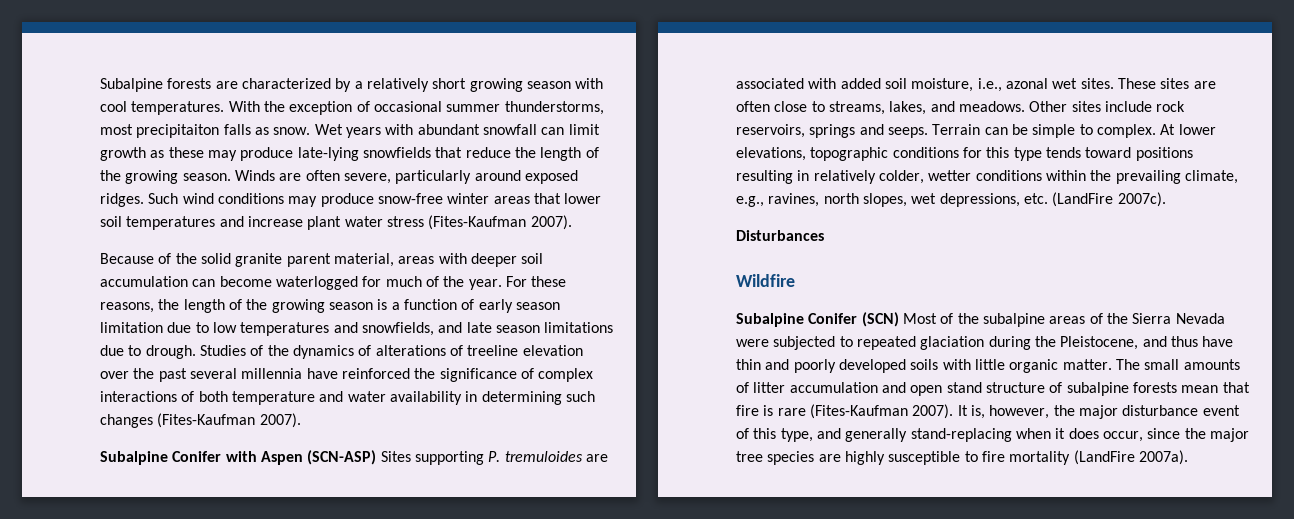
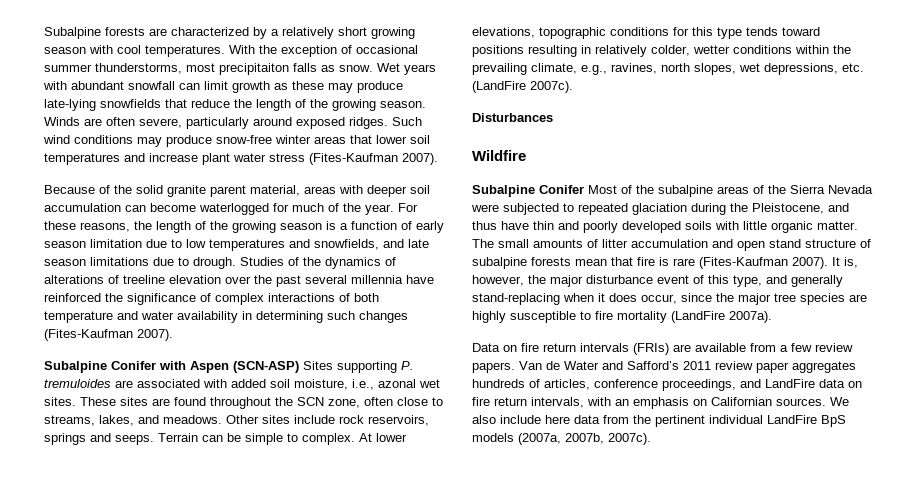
- These sites are often close to streams, lakes, and meadows.
+ These sites are found throughout the SCN zone, often close to streams, lakes, and meadows.
- Subalpine Conifer (SCN) Most of the subalpine areas of the Sierra Nevada were subjected to repeated glaciation during the Pleistocene, and thus have thin and poorly developed soils with little organic matter.
+ Subalpine Conifer Most of the subalpine areas of the Sierra Nevada were subjected to repeated glaciation during the Pleistocene, and thus have thin and poorly developed soils with little organic matter.
+ Data on fire return intervals (FRIs) are available from a few review papers. Van de Water and Safford’s 2011 review paper aggregates hundreds of articles, conference proceedings, and LandFire data on fire return intervals, with an emphasis on Californian sources. We also include here data from the pertinent individual LandFire BpS models (2007a, 2007b, 2007c).

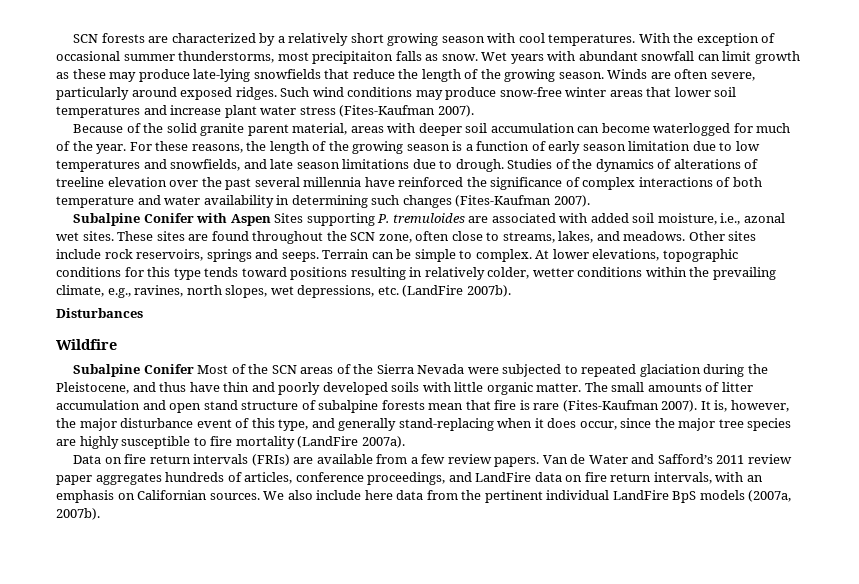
- Subalpine forests are characterized by a relatively short growing season with cool temperatures.
+ SCN forests are characterized by a relatively short growing season with cool temperatures.
- Subalpine Conifer with Aspen (SCN-ASP) Sites supporting P. tremuloides are associated with added soil moisture, i.e., azonal wet sites.
+ Subalpine Conifer with Aspen Sites supporting P. tremuloides are associated with added soil moisture, i.e., azonal wet sites.
- At lower elevations, topographic conditions for this type tends toward positions resulting in relatively colder, wetter conditions within the prevailing climate, e.g., ravines, north slopes, wet depressions, etc. (LandFire 2007c).
+ At lower elevations, topographic conditions for this type tends toward positions resulting in relatively colder, wetter conditions within the prevailing climate, e.g., ravines, north slopes, wet depressions, etc. (LandFire 2007b).
- Subalpine Conifer Most of the subalpine areas of the Sierra Nevada were subjected to repeated glaciation during the Pleistocene, and thus have thin and poorly developed soils with little organic matter.
+ Subalpine Conifer Most of the SCN areas of the Sierra Nevada were subjected to repeated glaciation during the Pleistocene, and thus have thin and poorly developed soils with little organic matter.
- We also include here data from the pertinent individual LandFire BpS models (2007a, 2007b, 2007c).
+ We also include here data from the pertinent individual LandFire BpS models (2007a, 2007b).

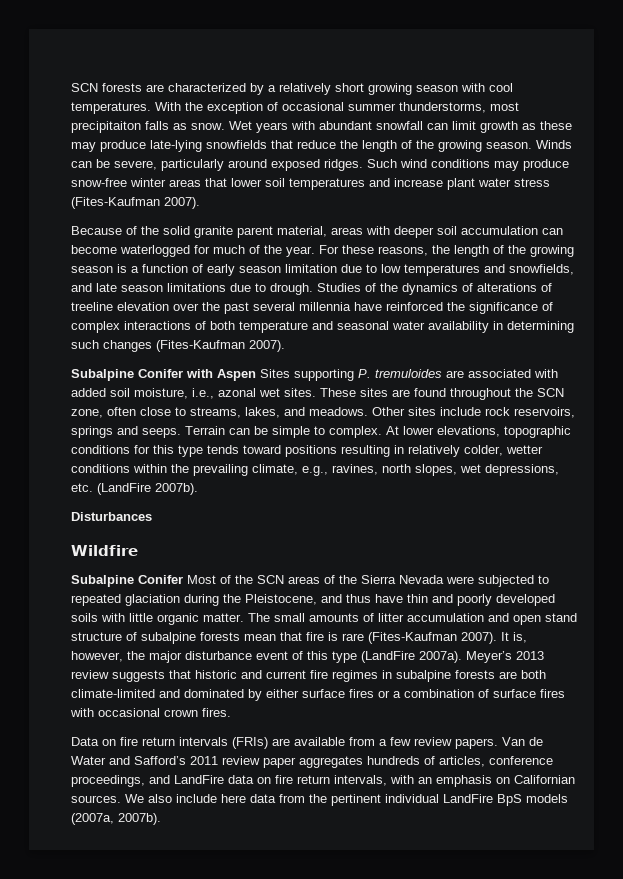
- Winds are often severe, particularly around exposed ridges.
+ Winds can be severe, particularly around exposed ridges.
- Studies of the dynamics of alterations of treeline elevation over the past several millennia have reinforced the significance of complex interactions of both temperature and water availability in determining such changes (Fites-Kaufman 2007).
+ Studies of the dynamics of alterations of treeline elevation over the past several millennia have reinforced the significance of complex interactions of both temperature and seasonal water availability in determining such changes (Fites-Kaufman 2007).
- It is, however, the major disturbance event of this type, and generally stand-replacing when it does occur, since the major tree species are highly susceptible to fire mortality (LandFire 2007a).
+ It is, however, the major disturbance event of this type (LandFire 2007a). Meyer’s 2013 review suggests that historic and current fire regimes in subalpine forests are both climate-limited and dominated by either surface fires or a combination of surface fires with occasional crown fires.

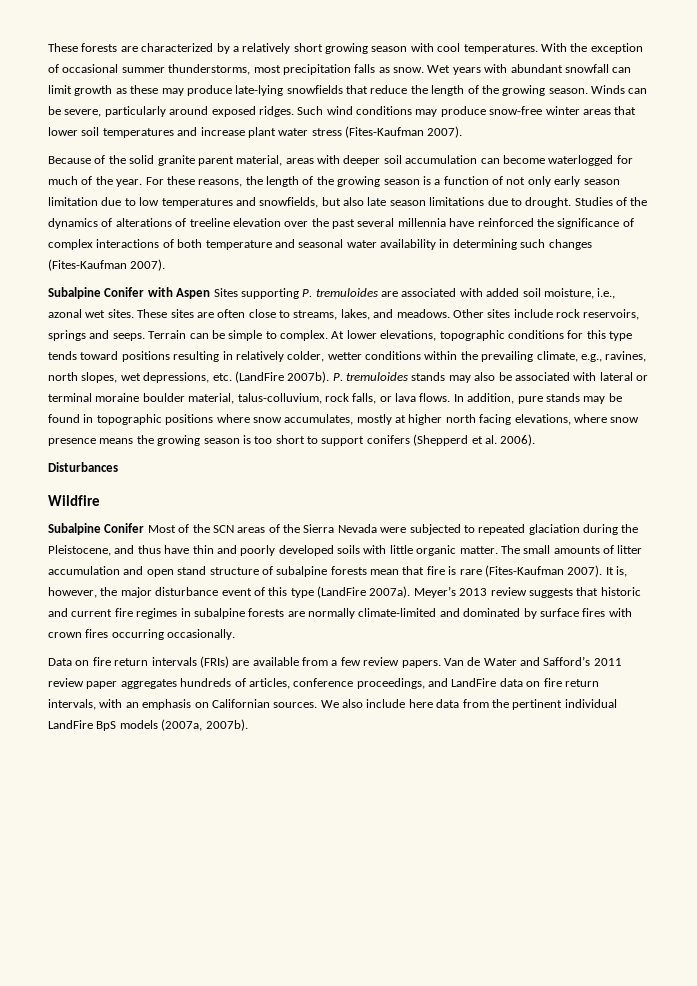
- SCN forests are characterized by a relatively short growing season with cool temperatures.
+ These forests are characterized by a relatively short growing season with cool temperatures.
- With the exception of occasional summer thunderstorms, most precipitaiton falls as snow.
+ With the exception of occasional summer thunderstorms, most precipitation falls as snow.
- For these reasons, the length of the growing season is a function of early season limitation due to low temperatures and snowfields, and late season limitations due to drough.
+ For these reasons, the length of the growing season is a function of not only early season limitation due to low temperatures and snowfields, but also late season limitations due to drought.
- These sites are found throughout the SCN zone, often close to streams, lakes, and meadows.
+ These sites are often close to streams, lakes, and meadows.
+ P. tremuloides stands may also be associated with lateral or terminal moraine boulder material, talus-colluvium, rock falls, or lava flows. In addition, pure stands may be found in topographic positions where snow accumulates, mostly at higher north facing elevations, where snow presence means the growing season is too short to support conifers (Shepperd et al. 2006).
- Meyer’s 2013 review suggests that historic and current fire regimes in subalpine forests are both climate-limited and dominated by either surface fires or a combination of surface fires with occasional crown fires.
+ Meyer’s 2013 review suggests that historic and current fire regimes in subalpine forests are normally climate-limited and dominated by surface fires with crown fires occurring occasionally.

